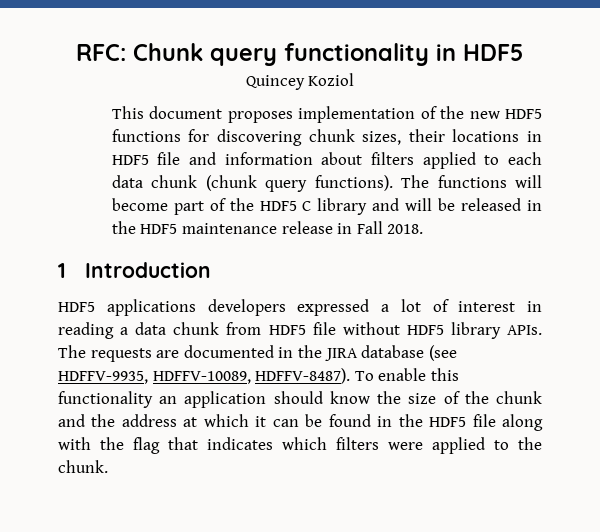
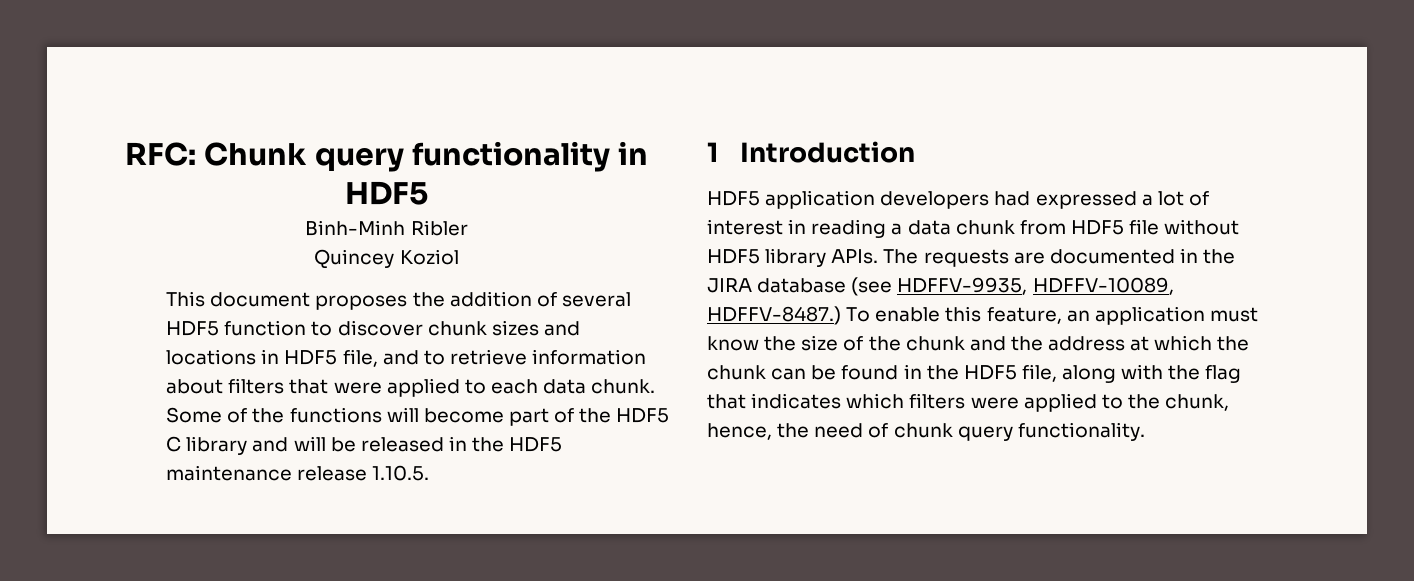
+ Binh-Minh Ribler
- This document proposes implementation of the new HDF5 functions for discovering chunk sizes, their locations in HDF5 file and information about filters applied to each data chunk (chunk query functions). The functions will become part of the HDF5 C library and will be released in the HDF5 maintenance release in Fall 2018.
+ This document proposes the addition of several HDF5 function to discover chunk sizes and locations in HDF5 file, and to retrieve information about filters that were applied to each data chunk. Some of the functions will become part of the HDF5 C library and will be released in the HDF5 maintenance release 1.10.5.
- HDF5 applications developers expressed a lot of interest in reading a data chunk from HDF5 file without HDF5 library APIs.
+ HDF5 application developers had expressed a lot of interest in reading a data chunk from HDF5 file without HDF5 library APIs.
- The requests are documented in the JIRA database (see HDFFV-9935, HDFFV-10089, HDFFV-8487).
+ The requests are documented in the JIRA database (see HDFFV-9935, HDFFV-10089, HDFFV-8487.)
- To enable this functionality an application should know the size of the chunk and the address at which it can be found in the HDF5 file along with the flag that indicates which filters were applied to the chunk.
+ To enable this feature, an application must know the size of the chunk and the address at which the chunk can be found in the HDF5 file, along with the flag that indicates which filters were applied to the chunk, hence, the need of chunk query functionality.

